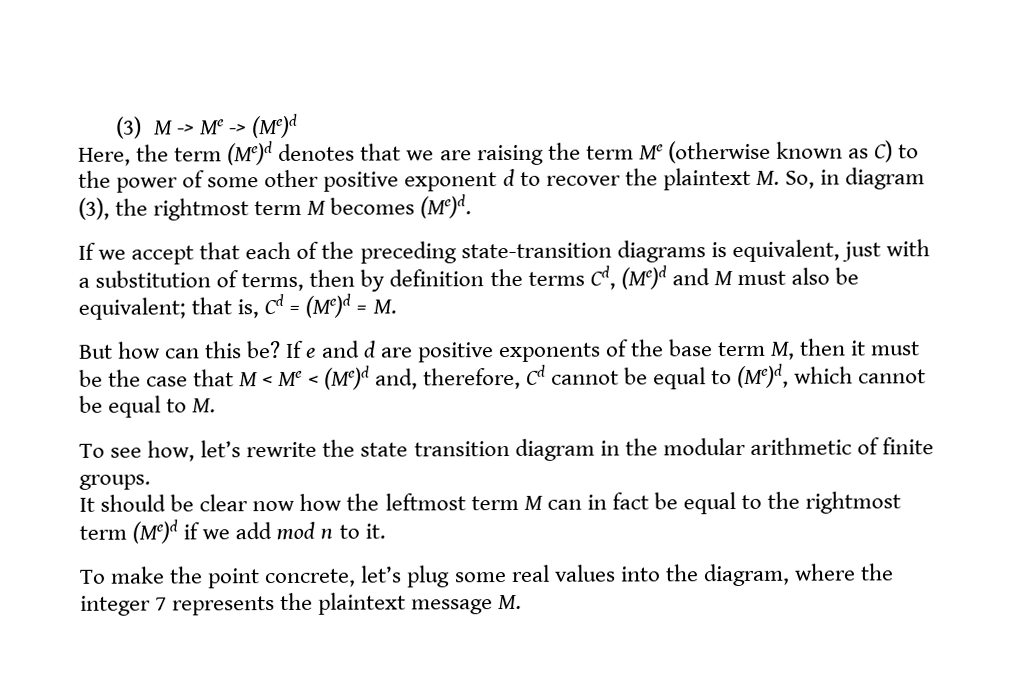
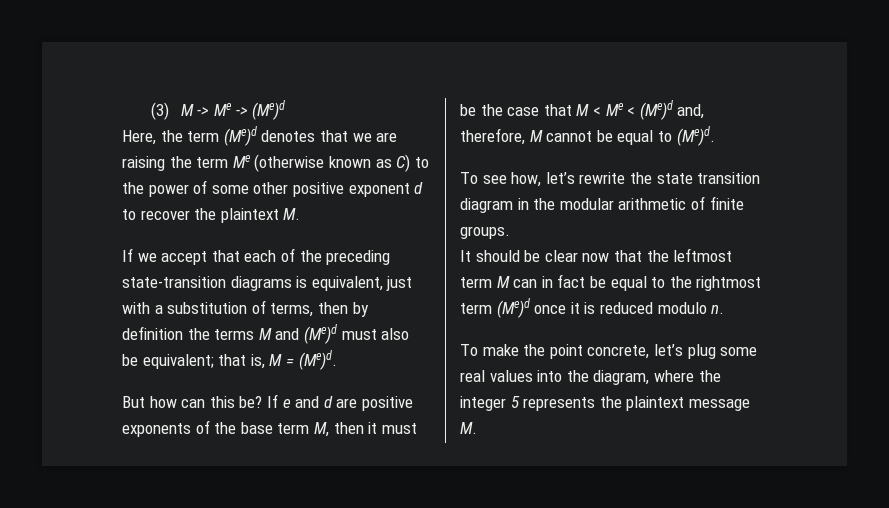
- Here, the term (Me)d denotes that we are raising the term Me (otherwise known as C) to the power of some other positive exponent d to recover the plaintext M. So, in diagram (3), the rightmost term M becomes (Me)d.
+ Here, the term (Me)d denotes that we are raising the term Me (otherwise known as C) to the power of some other positive exponent d to recover the plaintext M.
- If we accept that each of the preceding state-transition diagrams is equivalent, just with a substitution of terms, then by definition the terms Cd, (Me)d and M must also be equivalent; that is, Cd = (Me)d = M.
+ If we accept that each of the preceding state-transition diagrams is equivalent, just with a substitution of terms, then by definition the terms M and (Me)d must also be equivalent; that is, M = (Me)d.
- If e and d are positive exponents of the base term M, then it must be the case that M < Me < (Me)d and, therefore, Cd cannot be equal to (Me)d, which cannot be equal to M.
+ If e and d are positive exponents of the base term M, then it must be the case that M < Me < (Me)d and, therefore, M cannot be equal to (Me)d.
- It should be clear now how the leftmost term M can in fact be equal to the rightmost term (Me)d if we add mod n to it.
+ It should be clear now that the leftmost term M can in fact be equal to the rightmost term (Me)d once it is reduced modulo n.
- To make the point concrete, let’s plug some real values into the diagram, where the integer 7 represents the plaintext message M.
+ To make the point concrete, let’s plug some real values into the diagram, where the integer 5 represents the plaintext message M.

